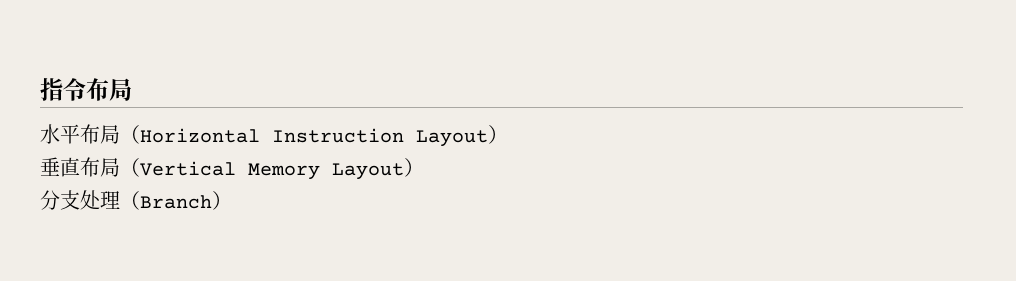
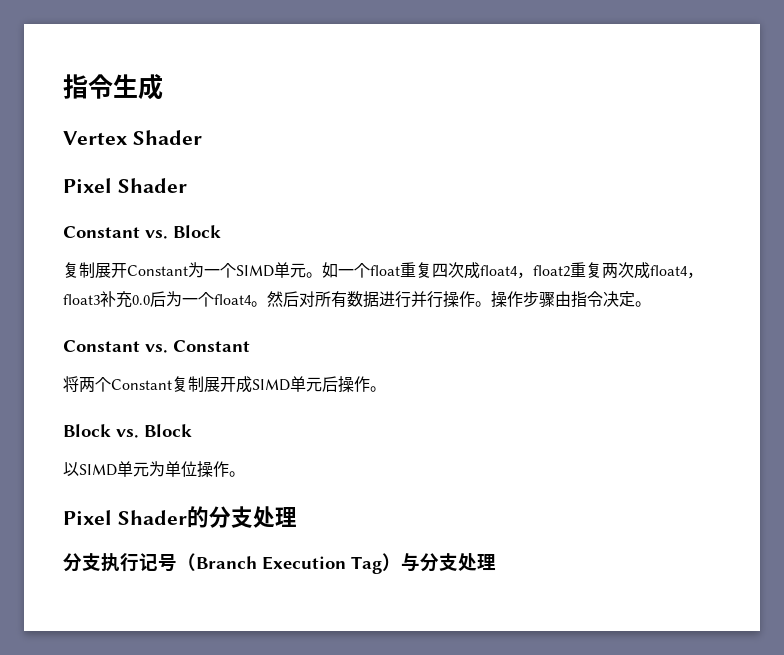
- 指令布局
- 水平布局（Horizontal Instruction Layout）
- 垂直布局（Vertical Memory Layout）
- 分支处理（Branch）
+ 指令生成
+ Vertex Shader
+ Pixel Shader
+ Constant vs. Block
+ 复制展开Constant为一个SIMD单元。如一个float重复四次成float4，float2重复两次成float4，float3补充0.0后为一个float4。然后对所有数据进行并行操作。操作步骤由指令决定。
+ Constant vs. Constant
+ 将两个Constant复制展开成SIMD单元后操作。
+ Block vs. Block
+ 以SIMD单元为单位操作。
+ Pixel Shader的分支处理
+ 分支执行记号（Branch Execution Tag）与分支处理

